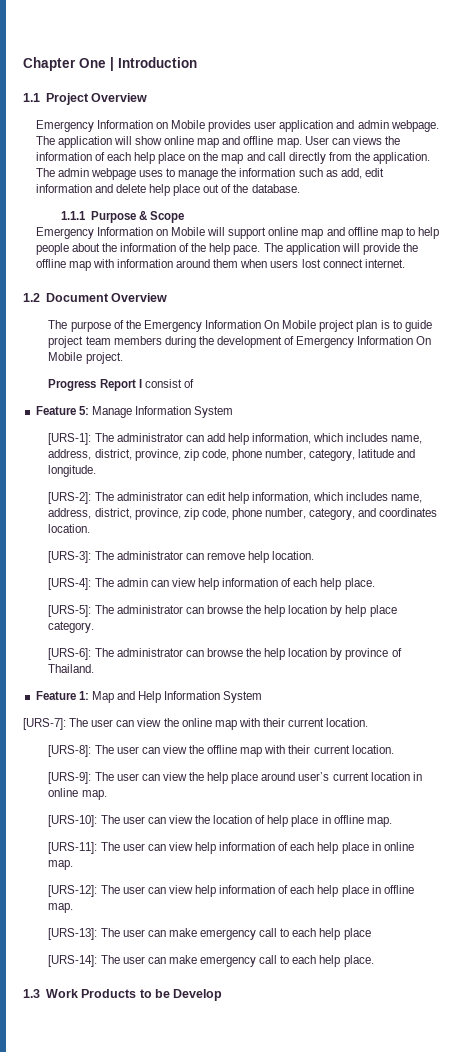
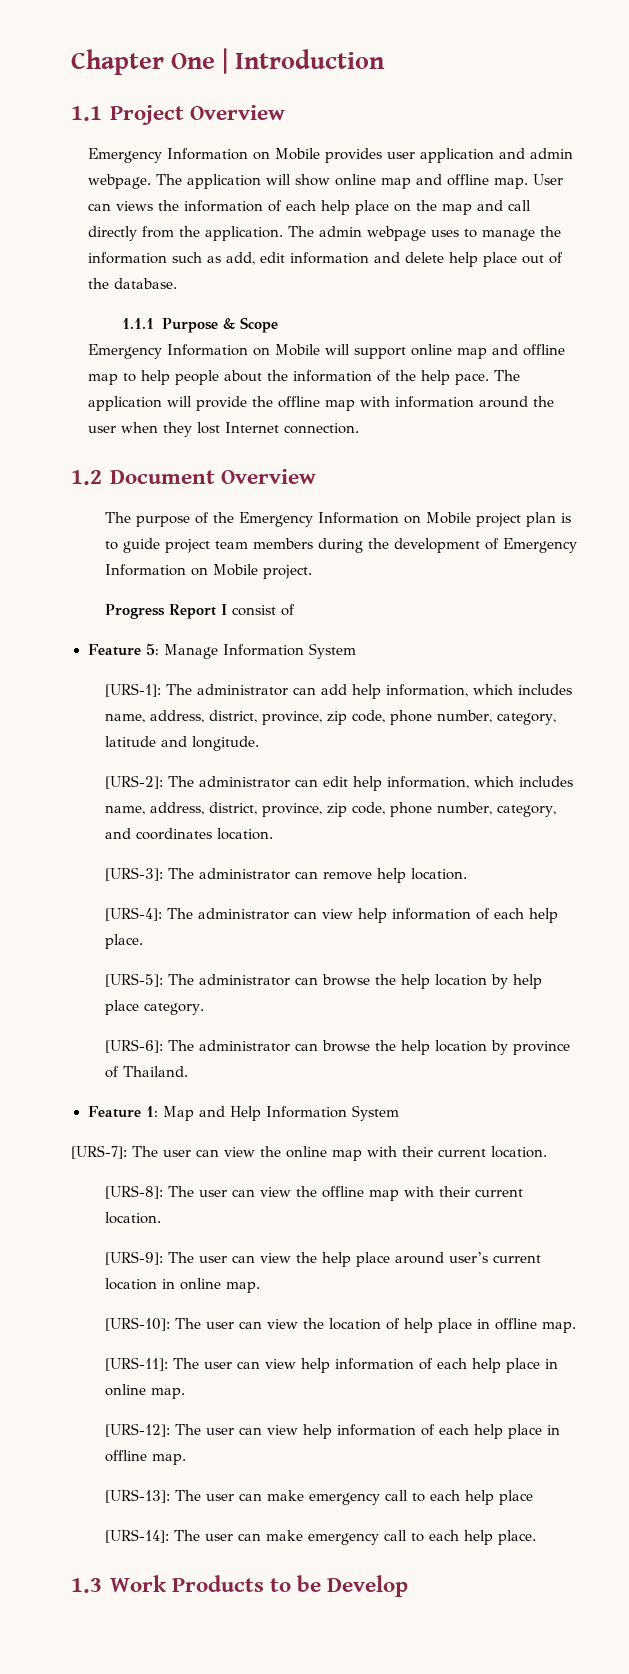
- The application will provide the offline map with information around them when users lost connect internet.
+ The application will provide the offline map with information around the user when they lost Internet connection.
- The purpose of the Emergency Information On Mobile project plan is to guide project team members during the development of Emergency Information On Mobile project.
+ The purpose of the Emergency Information on Mobile project plan is to guide project team members during the development of Emergency Information on Mobile project.
- [URS-4]: The admin can view help information of each help place.
+ [URS-4]: The administrator can view help information of each help place.

